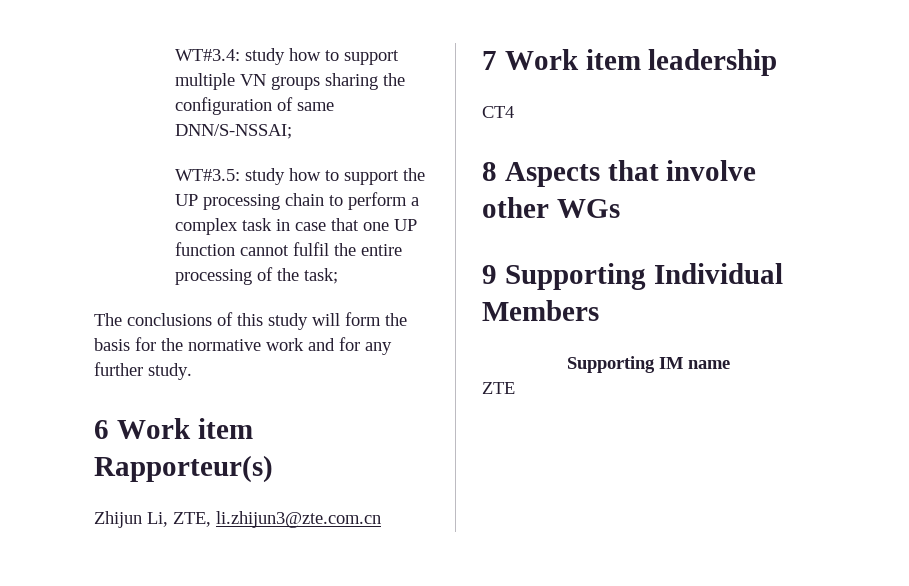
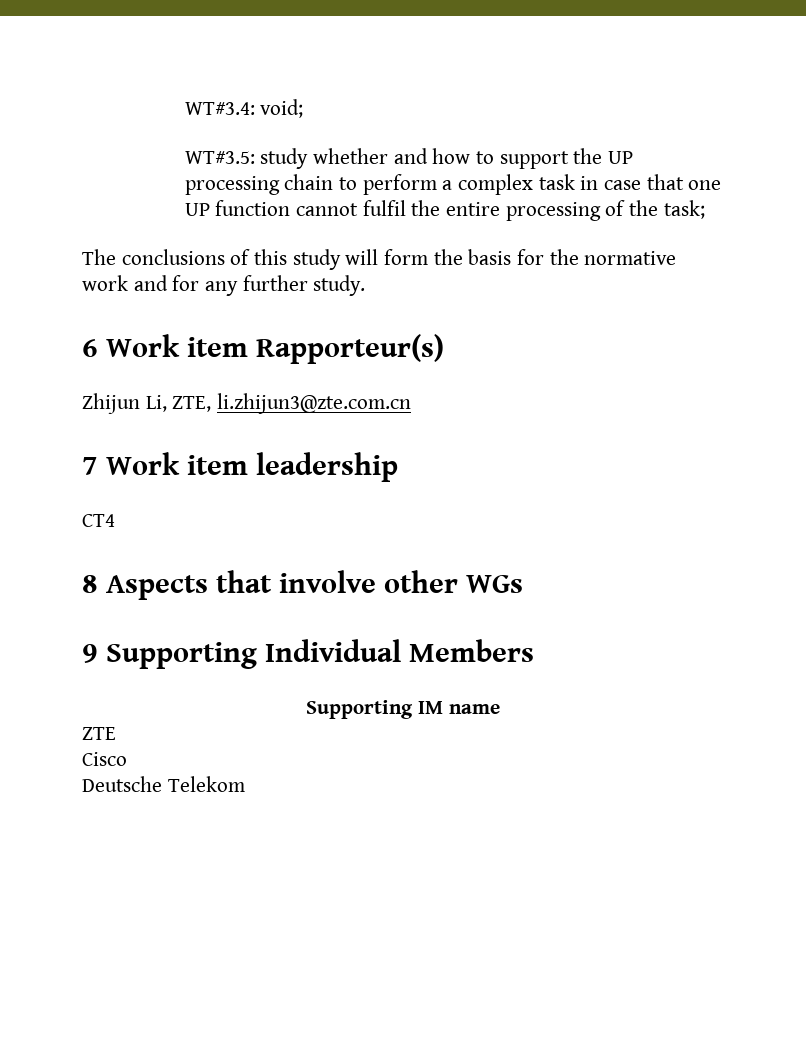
- WT#3.4: study how to support multiple VN groups sharing the configuration of same DNN/S-NSSAI;
+ WT#3.4: void;
- WT#3.5: study how to support the UP processing chain to perform a complex task in case that one UP function cannot fulfil the entire processing of the task;
+ WT#3.5: study whether and how to support the UP processing chain to perform a complex task in case that one UP function cannot fulfil the entire processing of the task;
+ Cisco
+ Deutsche Telekom

